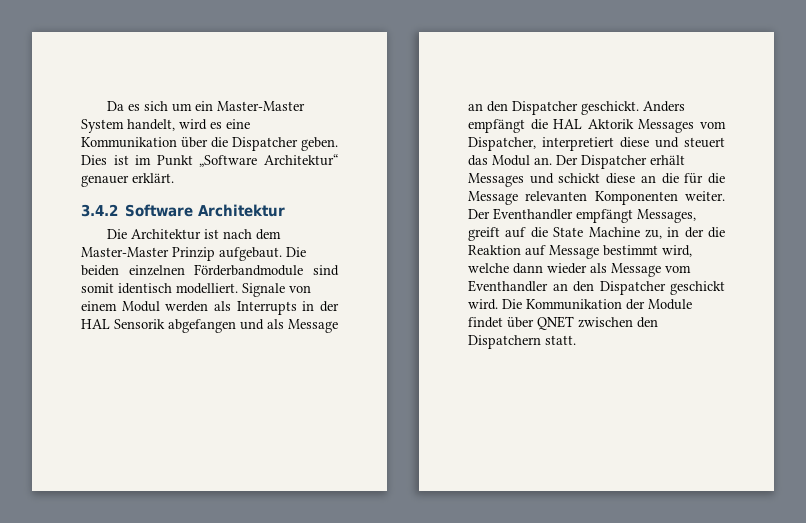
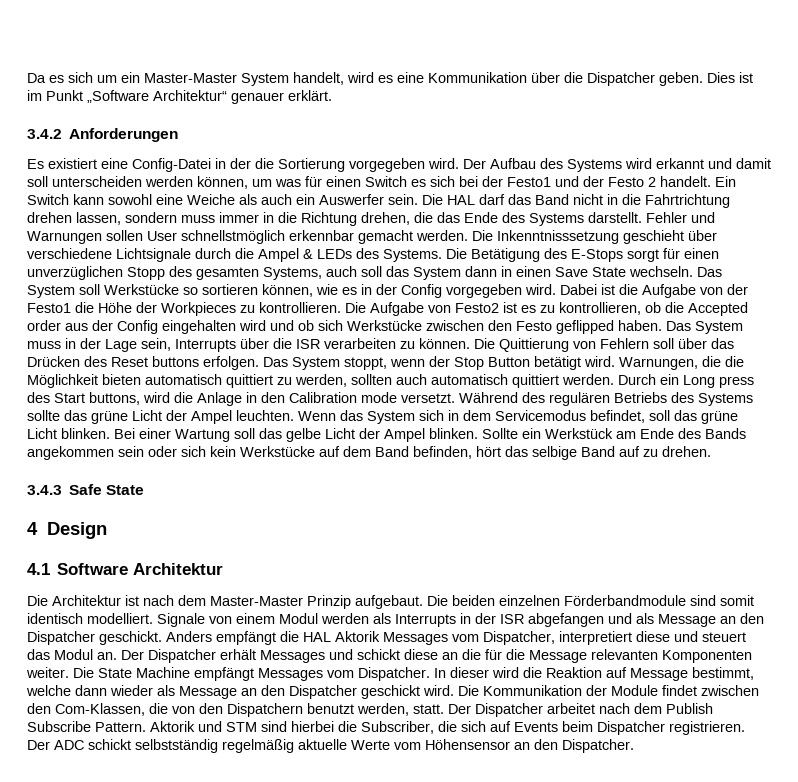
- 3.4.2 Software Architektur
+ 3.4.2 Anforderungen
+ Es existiert eine Config-Datei in der die Sortierung vorgegeben wird. Der Aufbau des Systems wird erkannt und damit soll unterscheiden werden können, um was für einen Switch es sich bei der Festo1 und der Festo 2 handelt. Ein Switch kann sowohl eine Weiche als auch ein Auswerfer sein. Die HAL darf das Band nicht in die Fahrtrichtung drehen lassen, sondern muss immer in die Richtung drehen, die das Ende des Systems darstellt. Fehler und Warnungen sollen User schnellstmöglich erkennbar gemacht werden. Die Inkenntnisssetzung geschieht über verschiedene Lichtsignale durch die Ampel & LEDs des Systems. Die Betätigung des E-Stops sorgt für einen unverzüglichen Stopp des gesamten Systems, auch soll das System dann in einen Save State wechseln. Das System soll Werkstücke so sortieren können, wie es in der Config vorgegeben wird. Dabei ist die Aufgabe von der Festo1 die Höhe der Workpieces zu kontrollieren. Die Aufgabe von Festo2 ist es zu kontrollieren, ob die Accepted order aus der Config eingehalten wird und ob sich Werkstücke zwischen den Festo geflipped haben. Das System muss in der Lage sein, Interrupts über die ISR verarbeiten zu können. Die Quittierung von Fehlern soll über das Drücken des Reset buttons erfolgen. Das System stoppt, wenn der Stop Button betätigt wird. Warnungen, die die Möglichkeit bieten automatisch quittiert zu werden, sollten auch automatisch quittiert werden. Durch ein Long press des Start buttons, wird die Anlage in den Calibration mode versetzt. Während des regulären Betriebs des Systems sollte das grüne Licht der Ampel leuchten. Wenn das System sich in dem Servicemodus befindet, soll das grüne Licht blinken. Bei einer Wartung soll das gelbe Licht der Ampel blinken. Sollte ein Werkstück am Ende des Bands angekommen sein oder sich kein Werkstücke auf dem Band befinden, hört das selbige Band auf zu drehen.
+ 3.4.3 Safe State
+ 4 Design
+ 4.1 Software Architektur
- Signale von einem Modul werden als Interrupts in der HAL Sensorik abgefangen und als Message an den Dispatcher geschickt.
+ Signale von einem Modul werden als Interrupts in der ISR abgefangen und als Message an den Dispatcher geschickt.
- Der Eventhandler empfängt Messages, greift auf die State Machine zu, in der die Reaktion auf Message bestimmt wird, welche dann wieder als Message vom Eventhandler an den Dispatcher geschickt wird.
+ Die State Machine empfängt Messages vom Dispatcher. In dieser wird die Reaktion auf Message bestimmt, welche dann wieder als Message an den Dispatcher geschickt wird.
- Die Kommunikation der Module findet über QNET zwischen den Dispatchern statt.
+ Die Kommunikation der Module findet zwischen den Com-Klassen, die von den Dispatchern benutzt werden, statt. Der Dispatcher arbeitet nach dem Publish Subscribe Pattern. Aktorik und STM sind hierbei die Subscriber, die sich auf Events beim Dispatcher registrieren. Der ADC schickt selbstständig regelmäßig aktuelle Werte vom Höhensensor an den Dispatcher.

